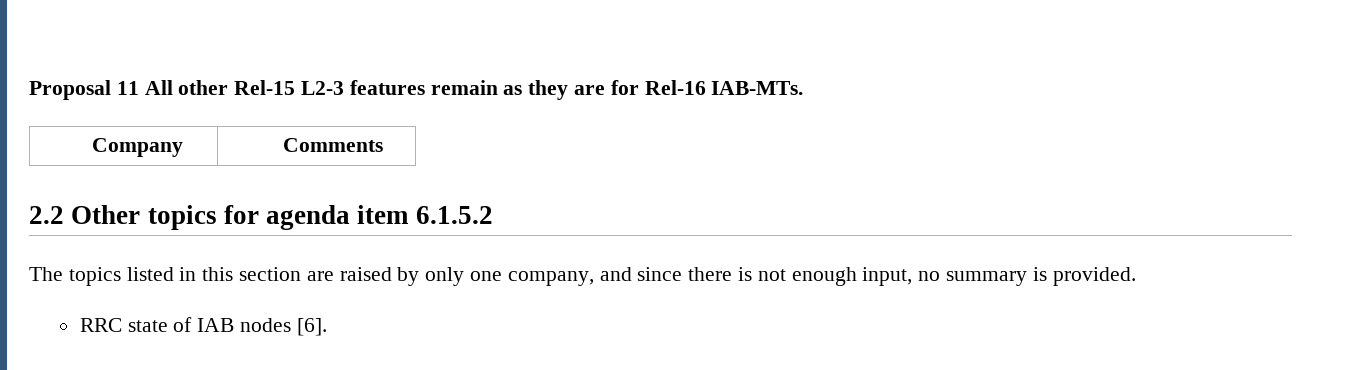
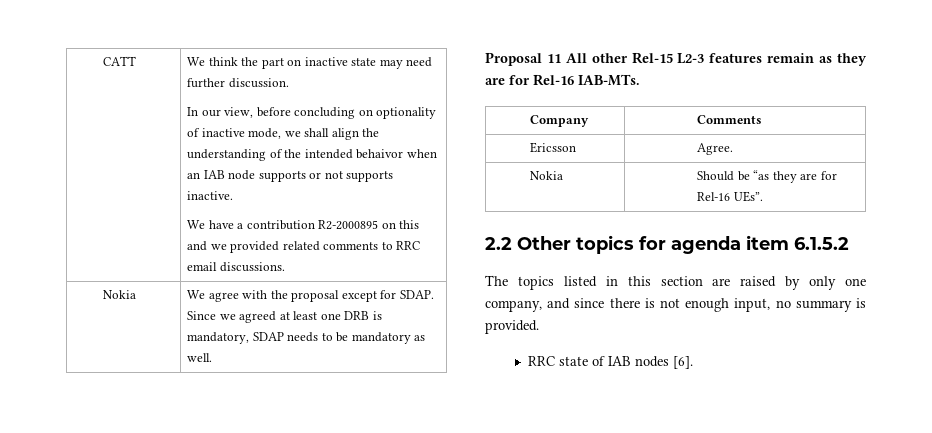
+ CATT | We think the part on inactive state may need further discussion.
+ In our view, before concluding on optionality of inactive mode, we shall align the understanding of the intended behaivor when an IAB node supports or not supports inactive.
+ We have a contribution R2-2000895 on this and we provided related comments to RRC email discussions.
+ Nokia | We agree with the proposal except for SDAP. Since we agreed at least one DRB is mandatory, SDAP needs to be mandatory as well.
+ Ericsson | Agree.
+ Nokia | Should be “as they are for Rel-16 UEs”.

